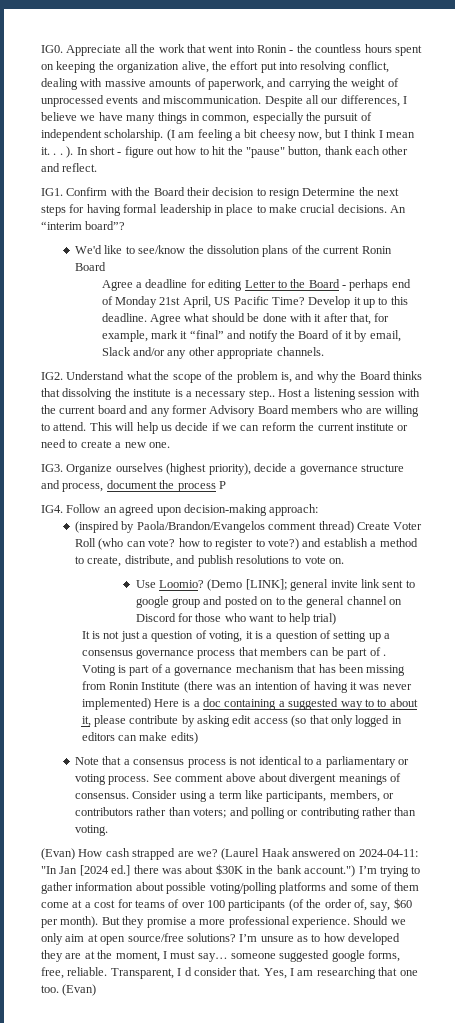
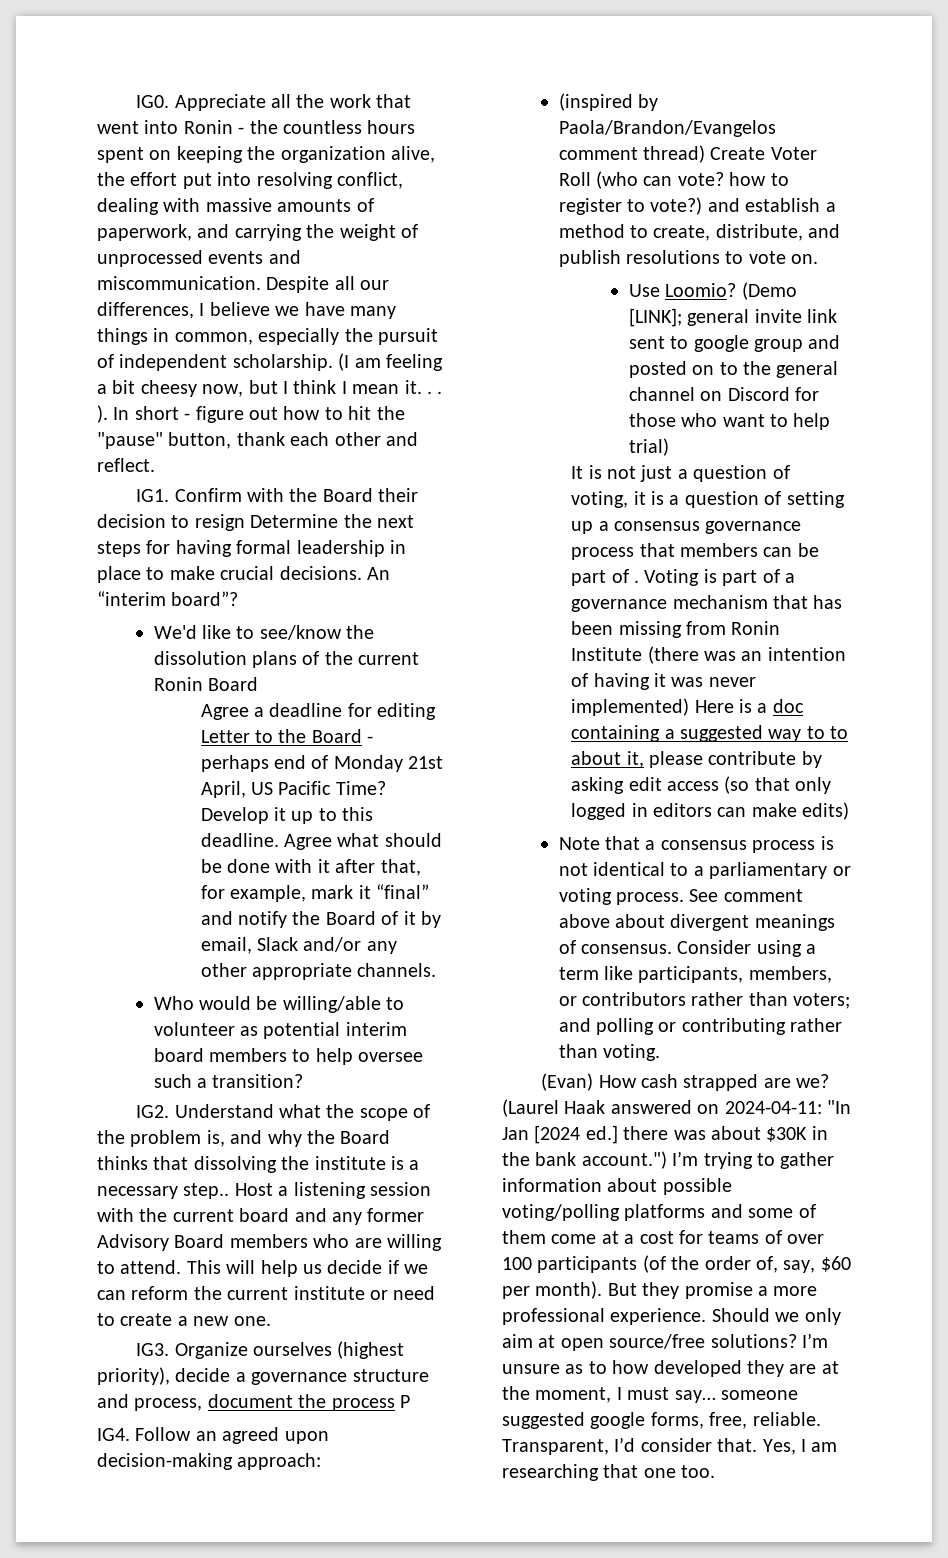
+ Who would be willing/able to volunteer as potential interim board members to help oversee such a transition?
- Transparent, I d consider that.
+ Transparent, I’d consider that.
- Yes, I am researching that one too. (Evan)
+ Yes, I am researching that one too.

